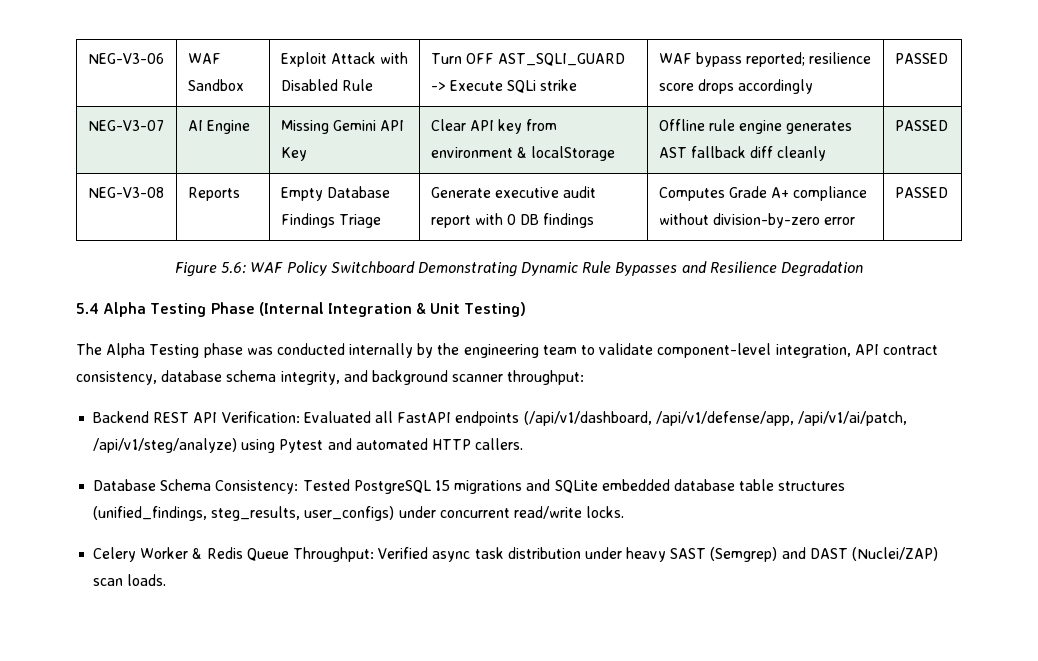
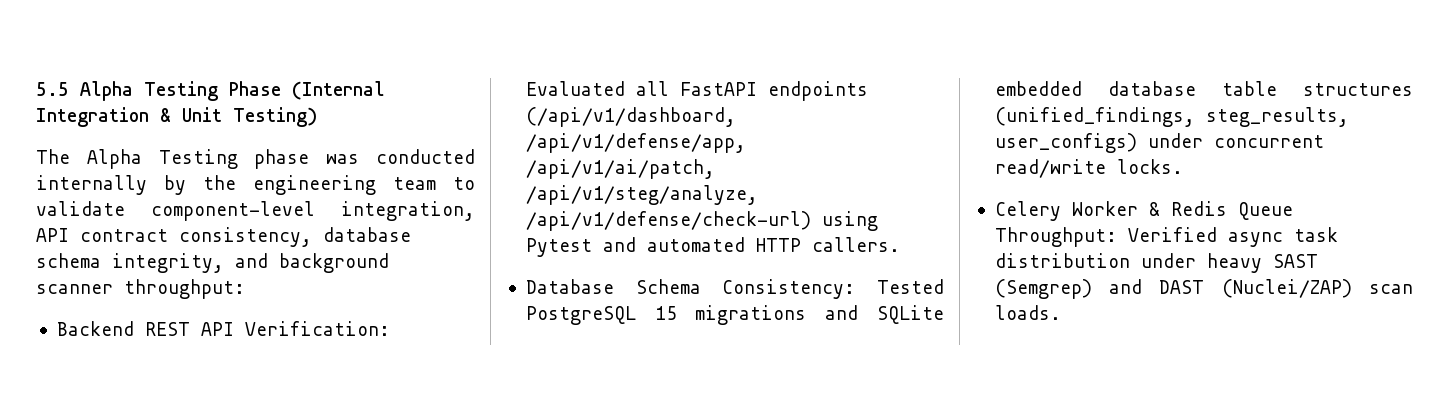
- NEG-V3-06 | WAF Sandbox | Exploit Attack with Disabled Rule | Turn OFF AST_SQLI_GUARD -> Execute SQLi strike | WAF bypass reported; resilience score drops accordingly | PASSED
- NEG-V3-07 | AI Engine | Missing Gemini API Key | Clear API key from environment & localStorage | Offline rule engine generates AST fallback diff cleanly | PASSED
- NEG-V3-08 | Reports | Empty Database Findings Triage | Generate executive audit report with 0 DB findings | Computes Grade A+ compliance without division-by-zero error | PASSED
- Figure 5.6: WAF Policy Switchboard Demonstrating Dynamic Rule Bypasses and Resilience Degradation
- 5.4 Alpha Testing Phase (Internal Integration & Unit Testing)
+ 5.5 Alpha Testing Phase (Internal Integration & Unit Testing)
- Backend REST API Verification: Evaluated all FastAPI endpoints (/api/v1/dashboard, /api/v1/defense/app, /api/v1/ai/patch, /api/v1/steg/analyze) using Pytest and automated HTTP callers.
+ Backend REST API Verification: Evaluated all FastAPI endpoints (/api/v1/dashboard, /api/v1/defense/app, /api/v1/ai/patch, /api/v1/steg/analyze, /api/v1/defense/check-url) using Pytest and automated HTTP callers.

